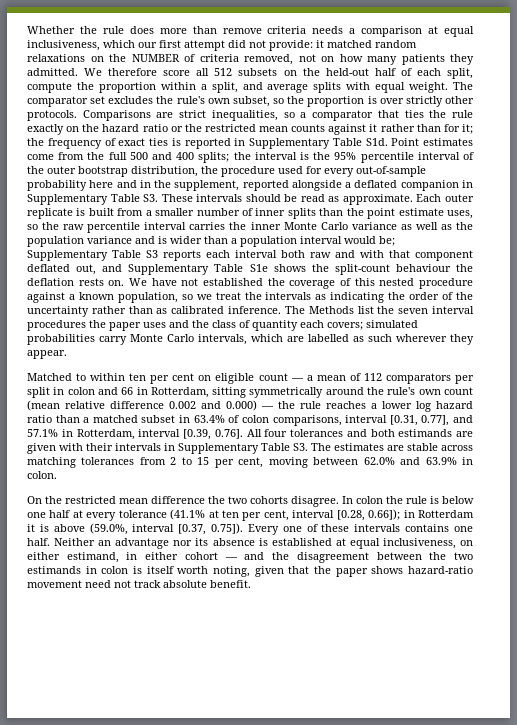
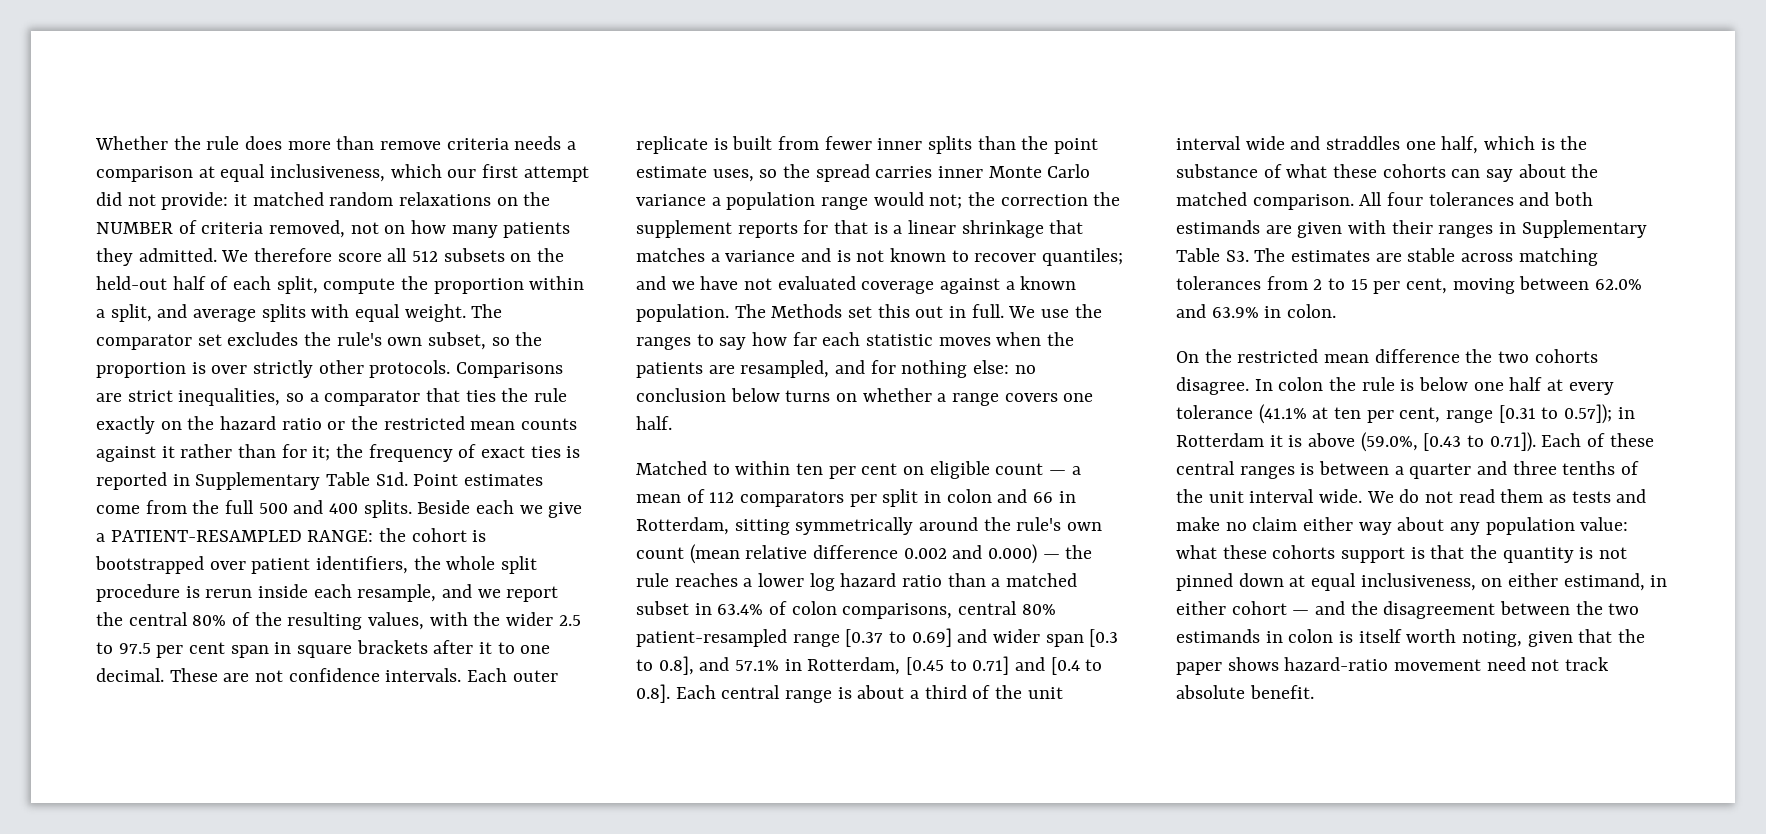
- Comparisons are strict inequalities, so a comparator that ties the rule exactly on the hazard ratio or the restricted mean counts against it rather than for it; the frequency of exact ties is reported in Supplementary Table S1d. Point estimates come from the full 500 and 400 splits; the interval is the 95% percentile interval of the outer bootstrap distribution, the procedure used for every out-of-sample probability here and in the supplement, reported alongside a deflated companion in Supplementary Table S3. These intervals should be read as approximate.
+ Comparisons are strict inequalities, so a comparator that ties the rule exactly on the hazard ratio or the restricted mean counts against it rather than for it; the frequency of exact ties is reported in Supplementary Table S1d. Point estimates come from the full 500 and 400 splits. Beside each we give a PATIENT-RESAMPLED RANGE: the cohort is bootstrapped over patient identifiers, the whole split procedure is rerun inside each resample, and we report the central 80% of the resulting values, with the wider 2.5 to 97.5 per cent span in square brackets after it to one decimal. These are not confidence intervals.
- Each outer replicate is built from a smaller number of inner splits than the point estimate uses, so the raw percentile interval carries the inner Monte Carlo variance as well as the population variance and is wider than a population interval would be; Supplementary Table S3 reports each interval both raw and with that component deflated out, and Supplementary Table S1e shows the split-count behaviour the deflation rests on. We have not established the coverage of this nested procedure against a known population, so we treat the intervals as indicating the order of the uncertainty rather than as calibrated inference. The Methods list the seven interval procedures the paper uses and the class of quantity each covers; simulated probabilities carry Monte Carlo intervals, which are labelled as such wherever they appear.
+ Each outer replicate is built from fewer inner splits than the point estimate uses, so the spread carries inner Monte Carlo variance a population range would not; the correction the supplement reports for that is a linear shrinkage that matches a variance and is not known to recover quantiles; and we have not evaluated coverage against a known population. The Methods set this out in full. We use the ranges to say how far each statistic moves when the patients are resampled, and for nothing else: no conclusion below turns on whether a range covers one half.
- Matched to within ten per cent on eligible count — a mean of 112 comparators per split in colon and 66 in Rotterdam, sitting symmetrically around the rule's own count (mean relative difference 0.002 and 0.000) — the rule reaches a lower log hazard ratio than a matched subset in 63.4% of colon comparisons, interval [0.31, 0.77], and 57.1% in Rotterdam, interval [0.39, 0.76]. All four tolerances and both estimands are given with their intervals in Supplementary Table S3. The estimates are stable across matching tolerances from 2 to 15 per cent, moving between 62.0% and 63.9% in colon.
+ Matched to within ten per cent on eligible count — a mean of 112 comparators per split in colon and 66 in Rotterdam, sitting symmetrically around the rule's own count (mean relative difference 0.002 and 0.000) — the rule reaches a lower log hazard ratio than a matched subset in 63.4% of colon comparisons, central 80% patient-resampled range [0.37 to 0.69] and wider span [0.3 to 0.8], and 57.1% in Rotterdam, [0.45 to 0.71] and [0.4 to 0.8]. Each central range is about a third of the unit interval wide and straddles one half, which is the substance of what these cohorts can say about the matched comparison. All four tolerances and both estimands are given with their ranges in Supplementary Table S3. The estimates are stable across matching tolerances from 2 to 15 per cent, moving between 62.0% and 63.9% in colon.
- In colon the rule is below one half at every tolerance (41.1% at ten per cent, interval [0.28, 0.66]); in Rotterdam it is above (59.0%, interval [0.37, 0.75]). Every one of these intervals contains one half. Neither an advantage nor its absence is established at equal inclusiveness, on either estimand, in either cohort — and the disagreement between the two estimands in colon is itself worth noting, given that the paper shows hazard-ratio movement need not track absolute benefit.
+ In colon the rule is below one half at every tolerance (41.1% at ten per cent, range [0.31 to 0.57]); in Rotterdam it is above (59.0%, [0.43 to 0.71]). Each of these central ranges is between a quarter and three tenths of the unit interval wide. We do not read them as tests and make no claim either way about any population value: what these cohorts support is that the quantity is not pinned down at equal inclusiveness, on either estimand, in either cohort — and the disagreement between the two estimands in colon is itself worth noting, given that the paper shows hazard-ratio movement need not track absolute benefit.

